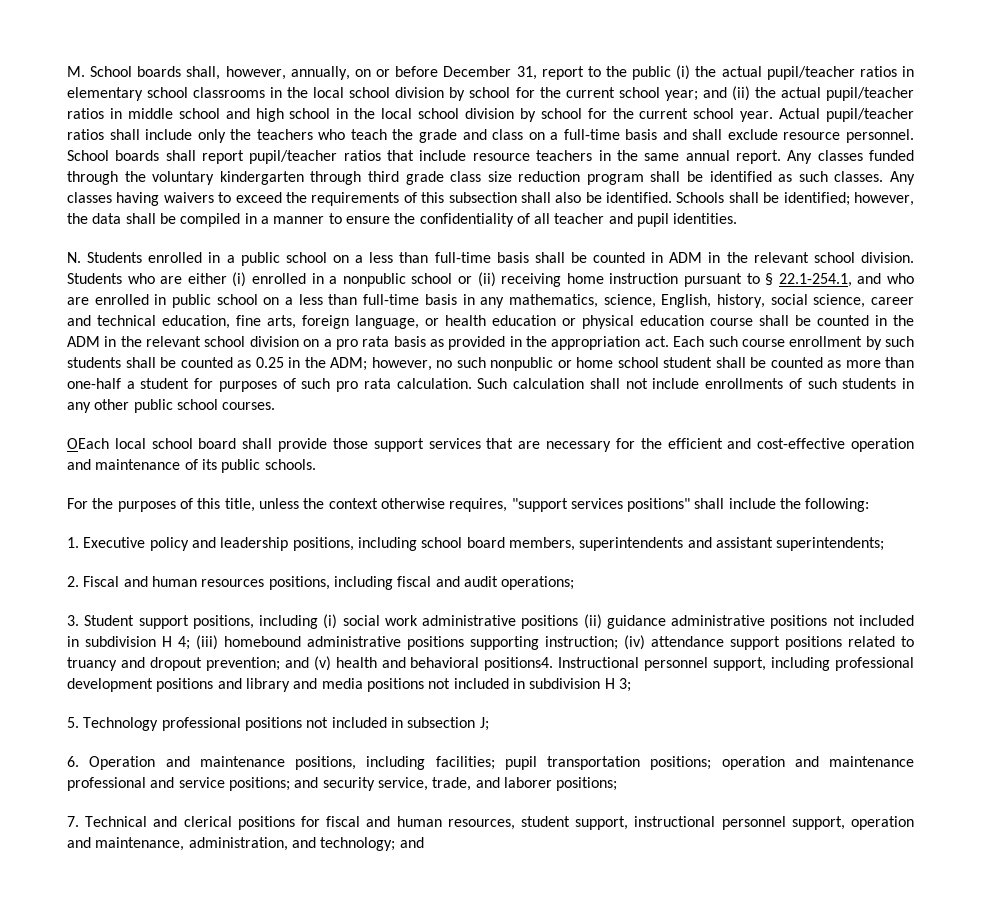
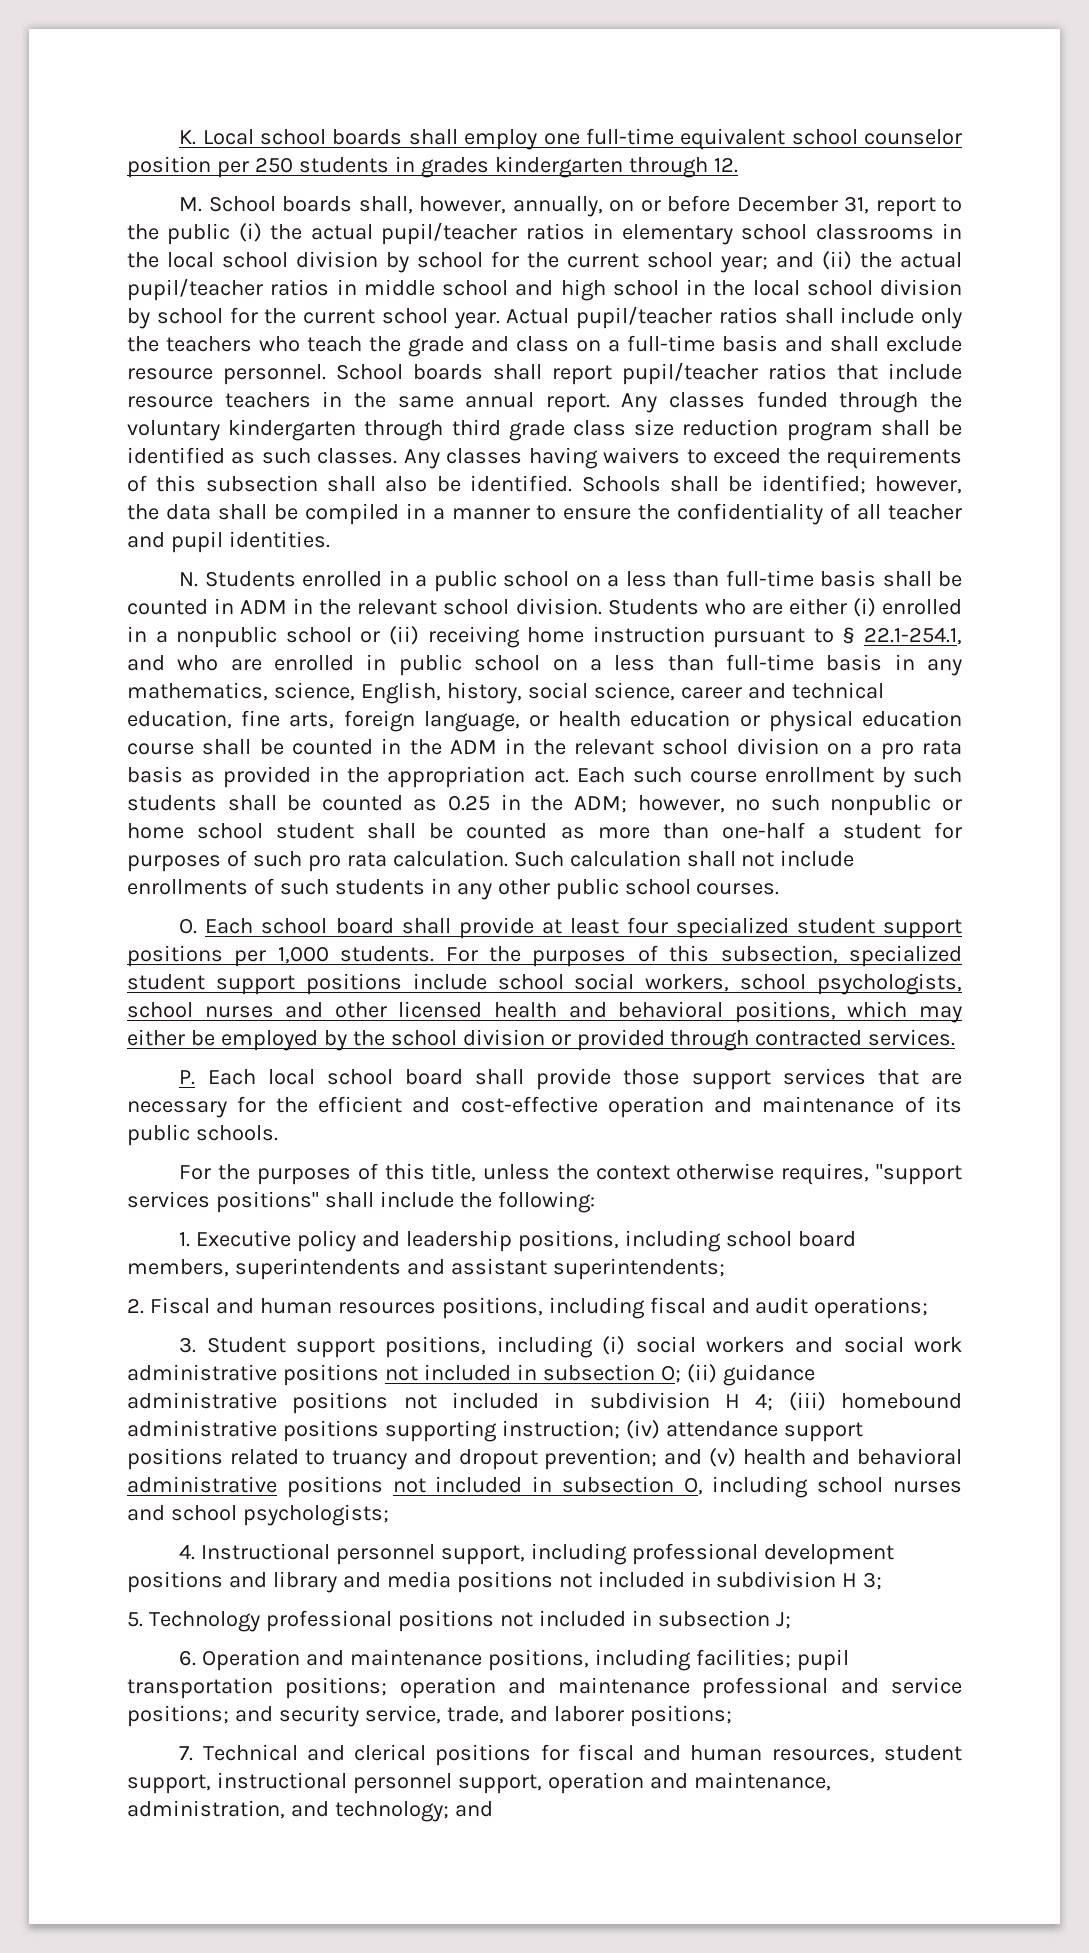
+ K. Local school boards shall employ one full-time equivalent school counselor position per 250 students in grades kindergarten through 12.
- OEach local school board shall provide those support services that are necessary for the efficient and cost-effective operation and maintenance of its public schools.
+ O. Each school board shall provide at least four specialized student support positions per 1,000 students. For the purposes of this subsection, specialized student support positions include school social workers, school psychologists, school nurses and other licensed health and behavioral positions, which may either be employed by the school division or provided through contracted services.
+ P. Each local school board shall provide those support services that are necessary for the efficient and cost-effective operation and maintenance of its public schools.
- 3. Student support positions, including (i) social work administrative positions (ii) guidance administrative positions not included in subdivision H 4; (iii) homebound administrative positions supporting instruction; (iv) attendance support positions related to truancy and dropout prevention; and (v) health and behavioral positions4. Instructional personnel support, including professional development positions and library and media positions not included in subdivision H 3;
+ 3. Student support positions, including (i) social workers and social work administrative positions not included in subsection O; (ii) guidance administrative positions not included in subdivision H 4; (iii) homebound administrative positions supporting instruction; (iv) attendance support positions related to truancy and dropout prevention; and (v) health and behavioral administrative positions not included in subsection O, including school nurses and school psychologists;
+ 4. Instructional personnel support, including professional development positions and library and media positions not included in subdivision H 3;

